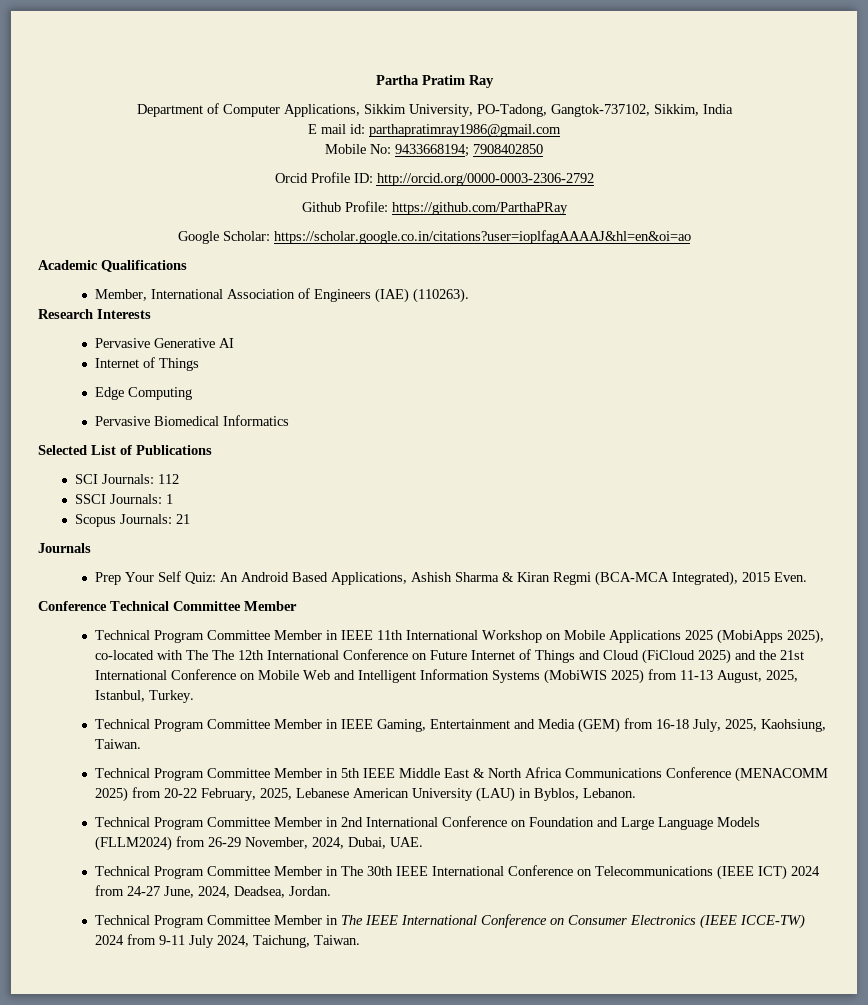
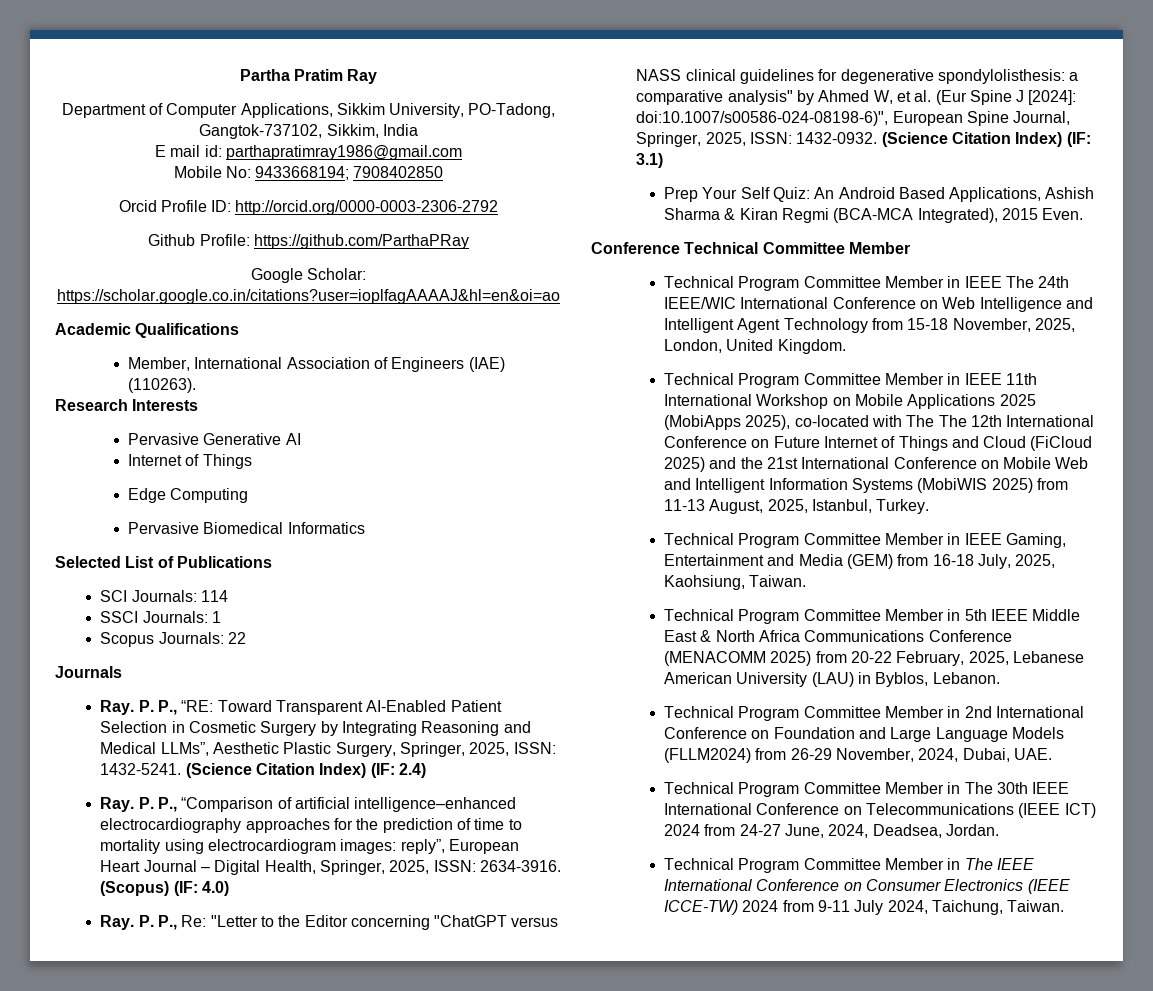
- SCI Journals: 112
+ SCI Journals: 114
- Scopus Journals: 21
+ Scopus Journals: 22
+ Ray. P. P., “RE: Toward Transparent AI-Enabled Patient Selection in Cosmetic Surgery by Integrating Reasoning and Medical LLMs”, Aesthetic Plastic Surgery, Springer, 2025, ISSN: 1432-5241. (Science Citation Index) (IF: 2.4)
+ Ray. P. P., “Comparison of artificial intelligence–enhanced electrocardiography approaches for the prediction of time to mortality using electrocardiogram images: reply”, European Heart Journal – Digital Health, Springer, 2025, ISSN: 2634-3916. (Scopus) (IF: 4.0)
+ Ray. P. P., Re: "Letter to the Editor concerning "ChatGPT versus NASS clinical guidelines for degenerative spondylolisthesis: a comparative analysis" by Ahmed W, et al. (Eur Spine J [2024]: doi:10.1007/s00586-024-08198-6)", European Spine Journal, Springer, 2025, ISSN: 1432-0932. (Science Citation Index) (IF: 3.1)
+ Technical Program Committee Member in IEEE The 24th IEEE/WIC International Conference on Web Intelligence and Intelligent Agent Technology from 15-18 November, 2025, London, United Kingdom.

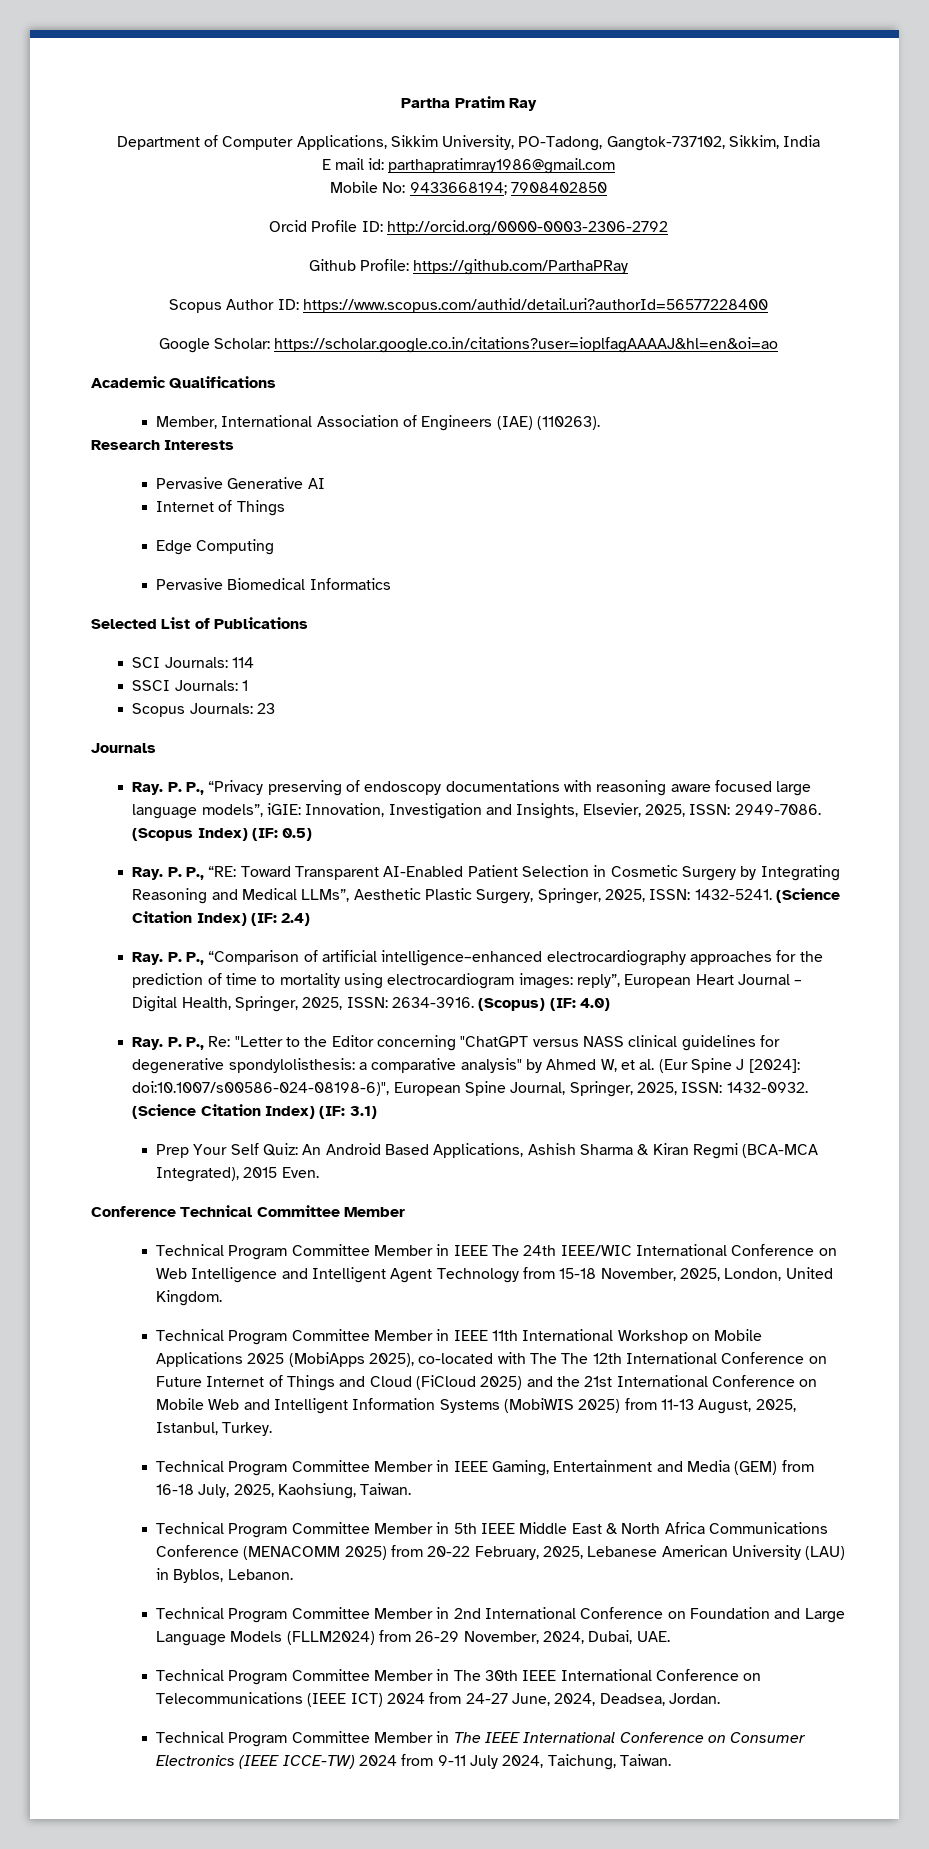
+ Scopus Author ID: https://www.scopus.com/authid/detail.uri?authorId=56577228400
- Scopus Journals: 22
+ Scopus Journals: 23
+ Ray. P. P., “Privacy preserving of endoscopy documentations with reasoning aware focused large language models”, iGIE: Innovation, Investigation and Insights, Elsevier, 2025, ISSN: 2949-7086. (Scopus Index) (IF: 0.5)

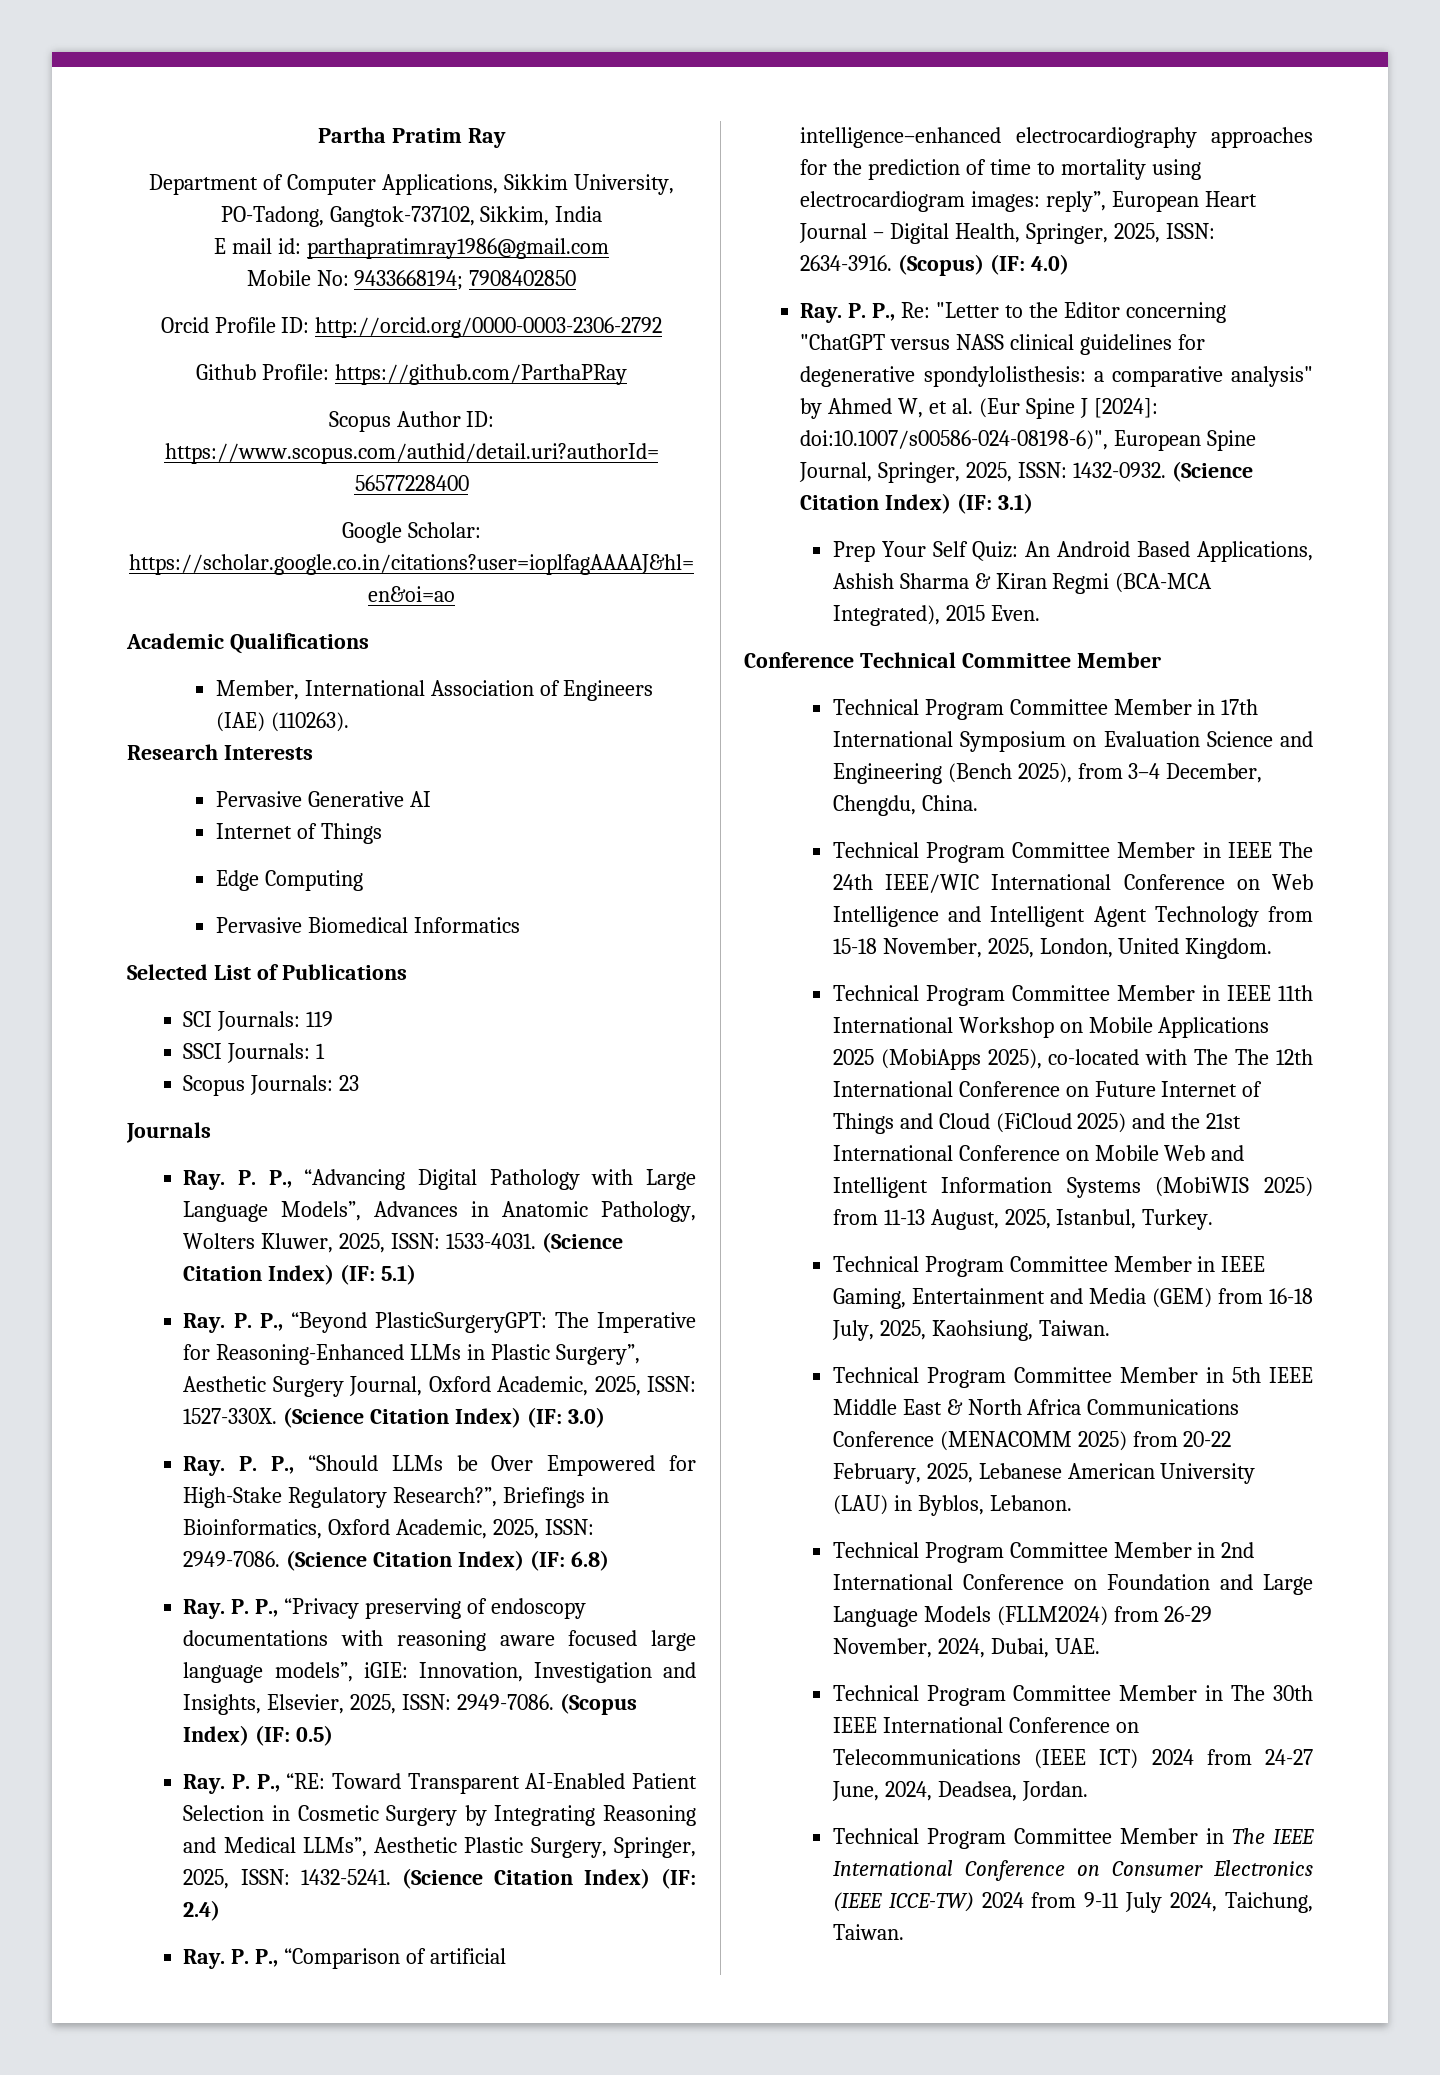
- SCI Journals: 114
+ SCI Journals: 119
+ Ray. P. P., “Advancing Digital Pathology with Large Language Models”, Advances in Anatomic Pathology, Wolters Kluwer, 2025, ISSN: 1533-4031. (Science Citation Index) (IF: 5.1)
+ Ray. P. P., “Beyond PlasticSurgeryGPT: The Imperative for Reasoning-Enhanced LLMs in Plastic Surgery”, Aesthetic Surgery Journal, Oxford Academic, 2025, ISSN: 1527-330X. (Science Citation Index) (IF: 3.0)
+ Ray. P. P., “Should LLMs be Over Empowered for High-Stake Regulatory Research?”, Briefings in Bioinformatics, Oxford Academic, 2025, ISSN: 2949-7086. (Science Citation Index) (IF: 6.8)
+ Technical Program Committee Member in 17th International Symposium on Evaluation Science and Engineering (Bench 2025), from 3–4 December, Chengdu, China.

